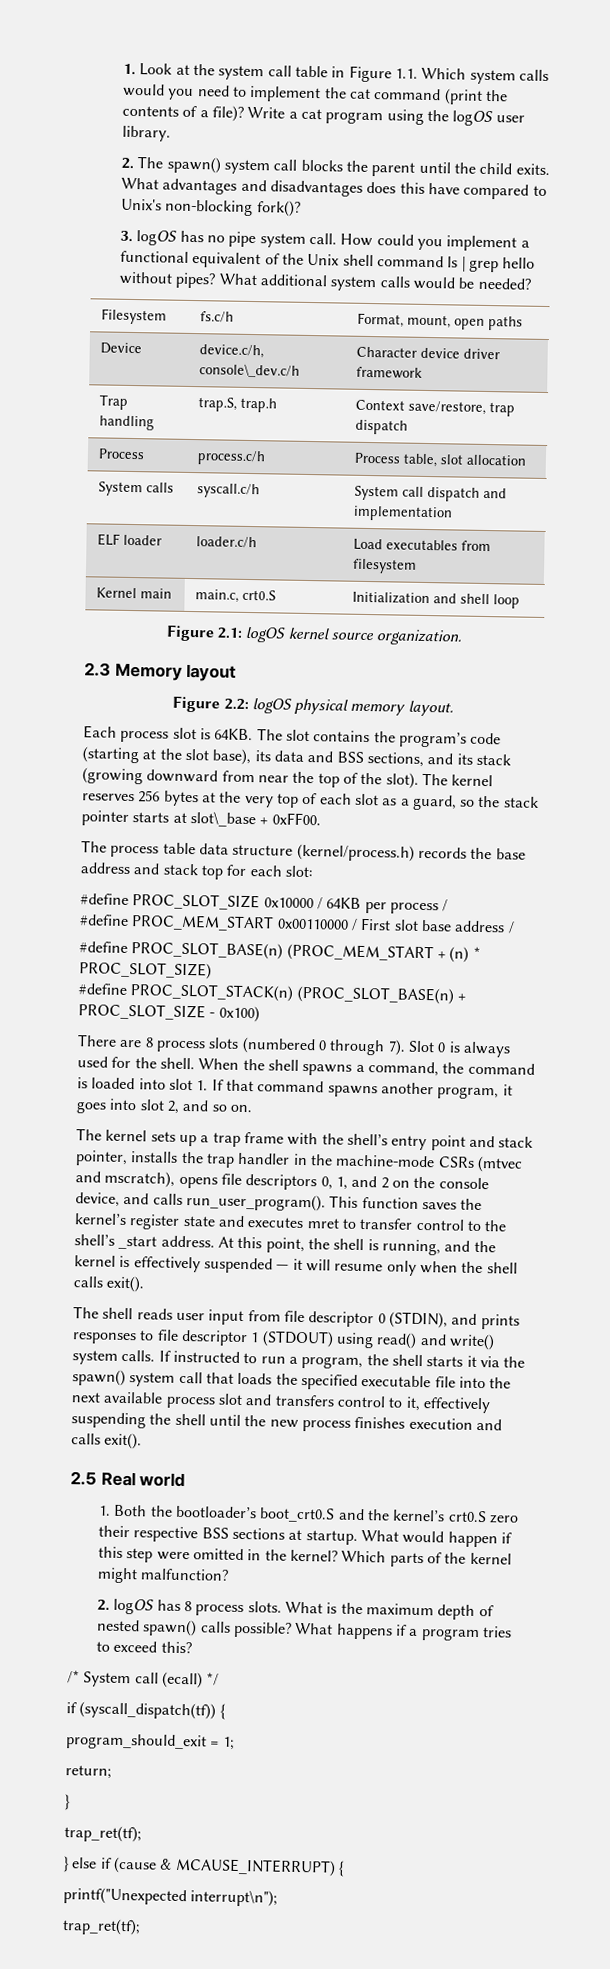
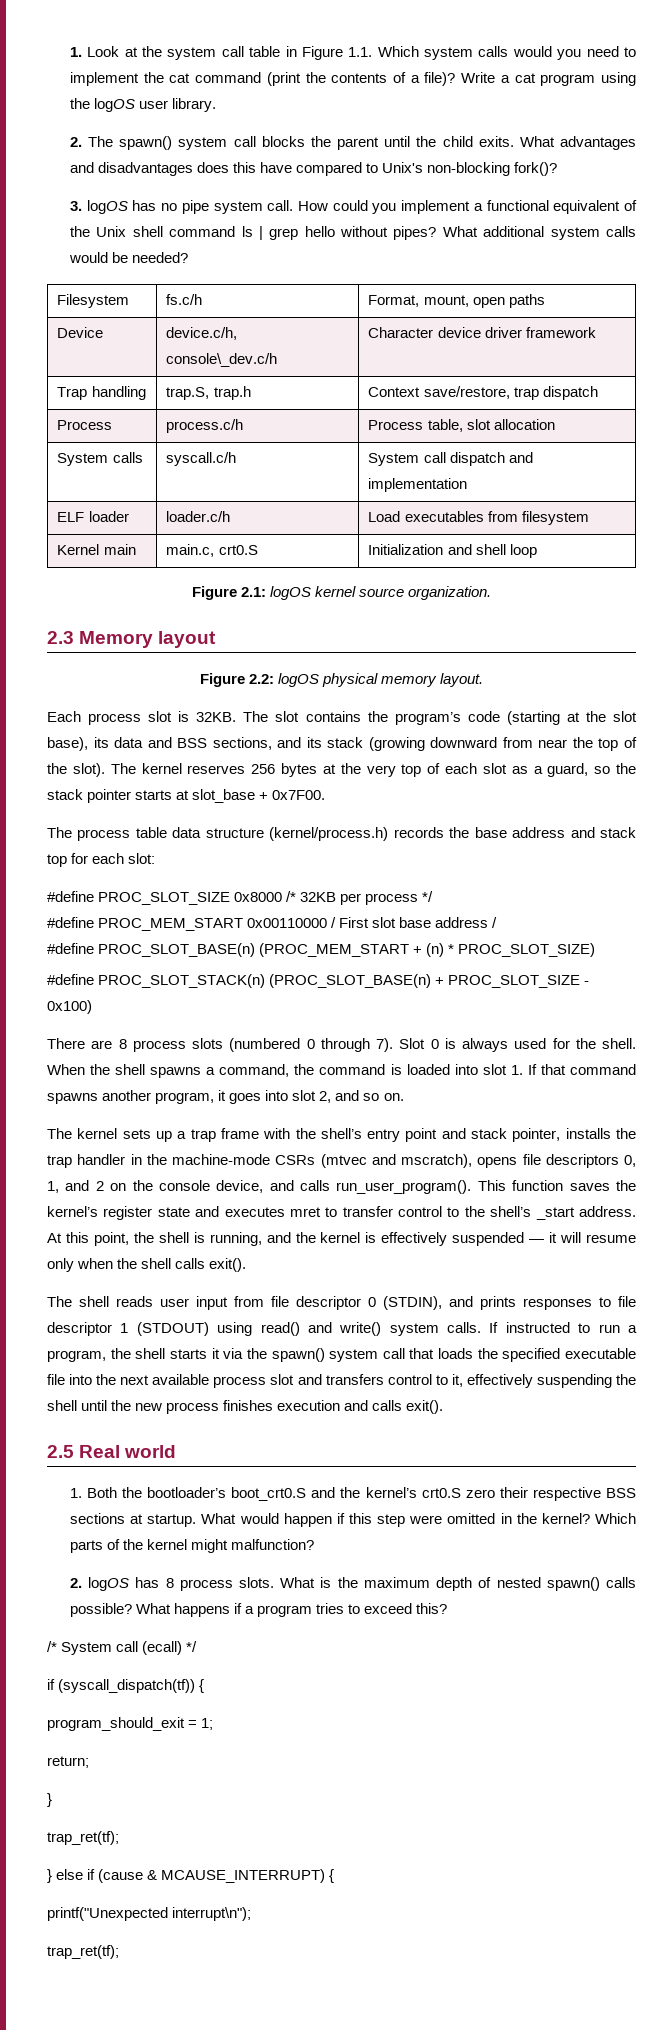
- Each process slot is 64KB.
+ Each process slot is 32KB.
- The kernel reserves 256 bytes at the very top of each slot as a guard, so the stack pointer starts at slot\_base + 0xFF00.
+ The kernel reserves 256 bytes at the very top of each slot as a guard, so the stack pointer starts at slot_base + 0x7F00.
- #define PROC_SLOT_SIZE 0x10000 / 64KB per process /
+ #define PROC_SLOT_SIZE 0x8000 /* 32KB per process */

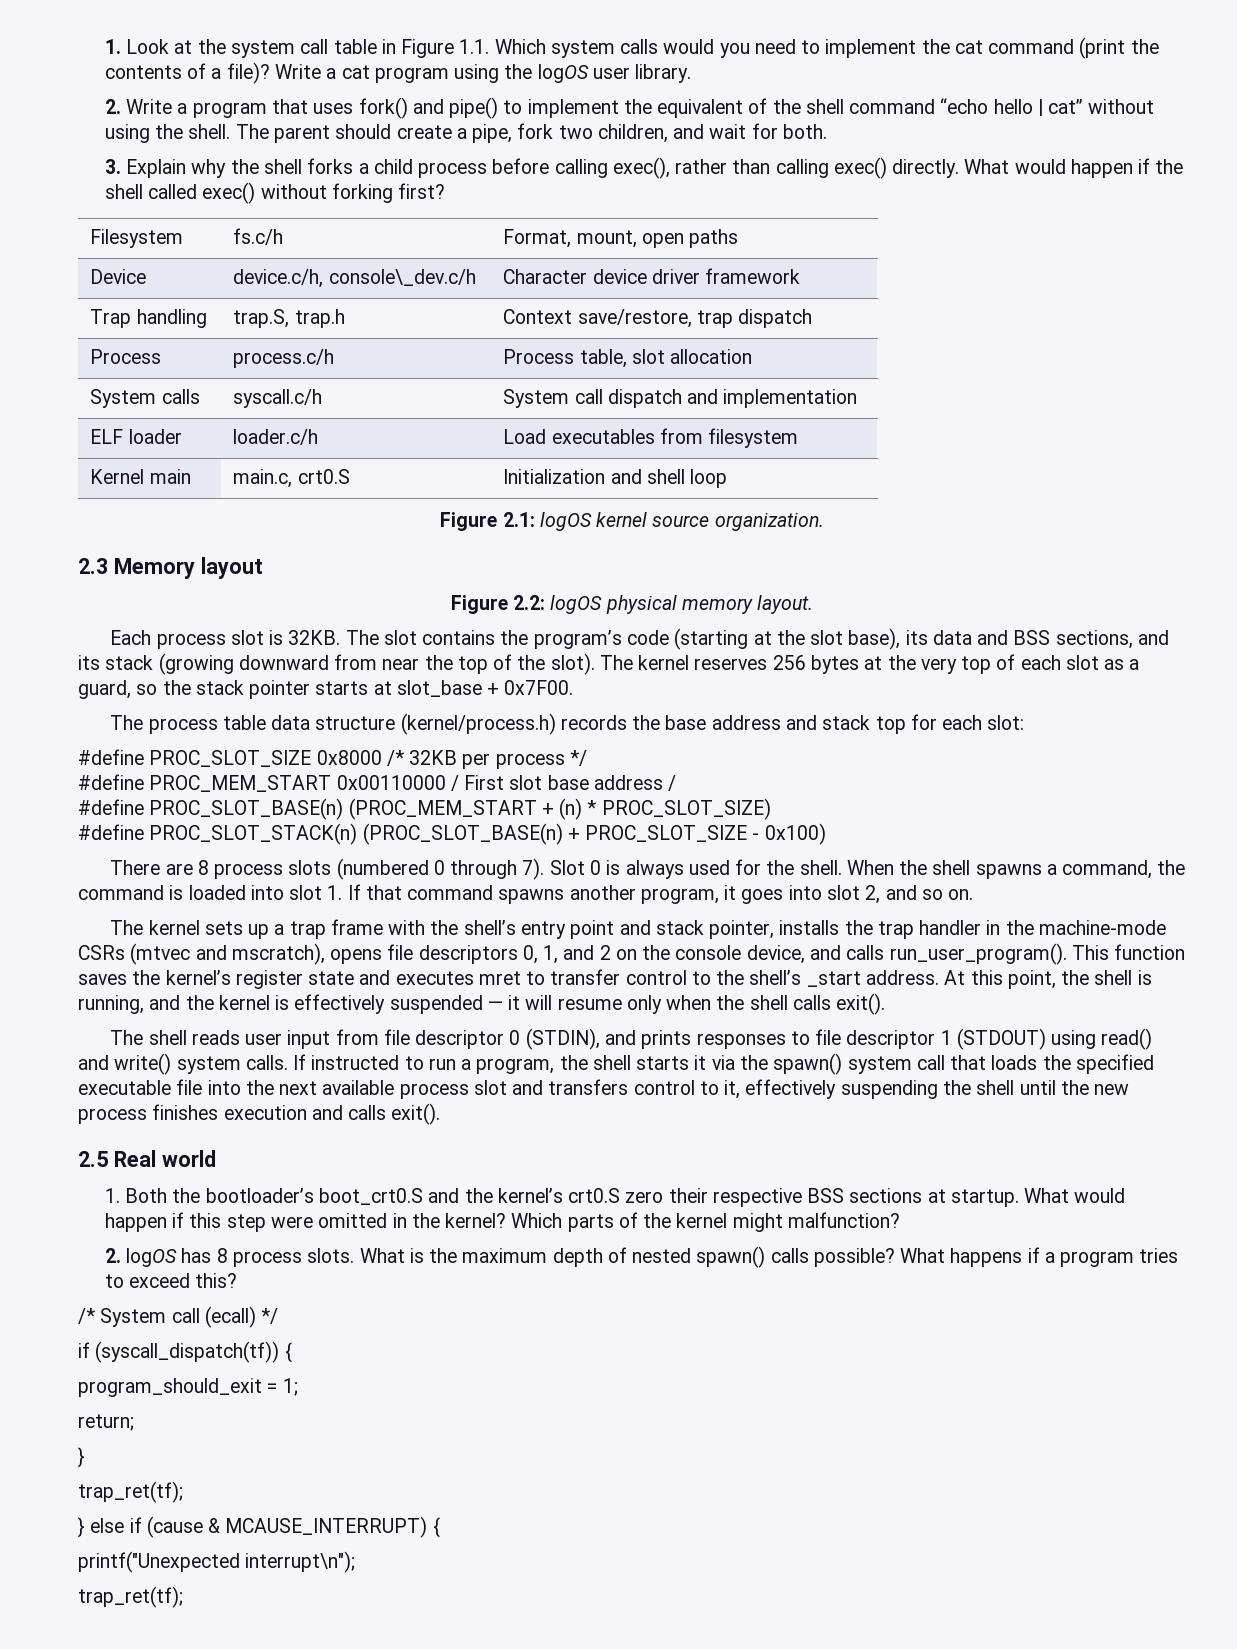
- 2. The spawn() system call blocks the parent until the child exits. What advantages and disadvantages does this have compared to Unix's non-blocking fork()?
- 3. logOS has no pipe system call. How could you implement a functional equivalent of the Unix shell command ls | grep hello without pipes? What additional system calls would be needed?
+ 2. Write a program that uses fork() and pipe() to implement the equivalent of the shell command “echo hello | cat” without using the shell. The parent should create a pipe, fork two children, and wait for both.
+ 3. Explain why the shell forks a child process before calling exec(), rather than calling exec() directly. What would happen if the shell called exec() without forking first?

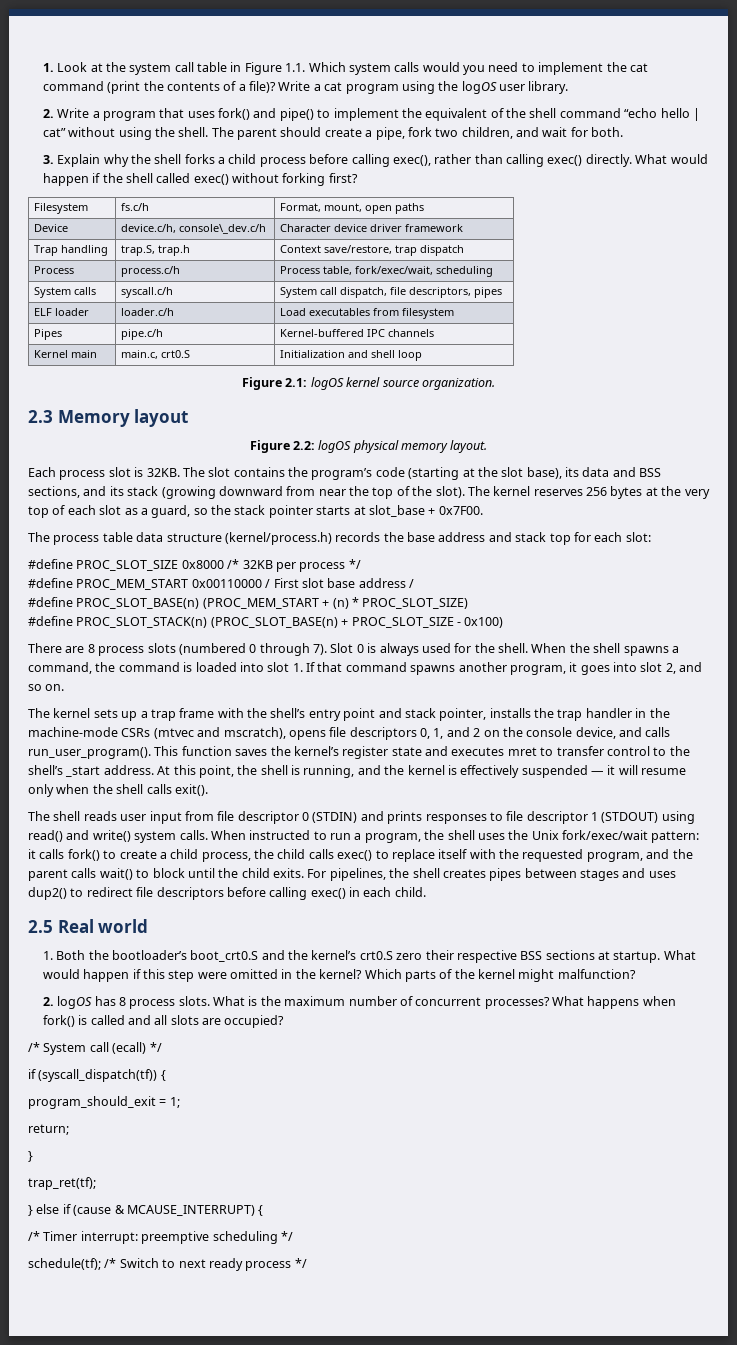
- Process | process.c/h | Process table, slot allocation
+ Process | process.c/h | Process table, fork/exec/wait, scheduling
- System calls | syscall.c/h | System call dispatch and implementation
+ System calls | syscall.c/h | System call dispatch, file descriptors, pipes
+ Pipes | pipe.c/h | Kernel-buffered IPC channels
- The shell reads user input from file descriptor 0 (STDIN), and prints responses to file descriptor 1 (STDOUT) using read() and write() system calls.
+ The shell reads user input from file descriptor 0 (STDIN) and prints responses to file descriptor 1 (STDOUT) using read() and write() system calls.
- If instructed to run a program, the shell starts it via the spawn() system call that loads the specified executable file into the next available process slot and transfers control to it, effectively suspending the shell until the new process finishes execution and calls exit().
+ When instructed to run a program, the shell uses the Unix fork/exec/wait pattern: it calls fork() to create a child process, the child calls exec() to replace itself with the requested program, and the parent calls wait() to block until the child exits. For pipelines, the shell creates pipes between stages and uses dup2() to redirect file descriptors before calling exec() in each child.
- What is the maximum depth of nested spawn() calls possible? What happens if a program tries to exceed this?
+ What is the maximum number of concurrent processes? What happens when fork() is called and all slots are occupied?
- printf("Unexpected interrupt\n");
- trap_ret(tf);
+ /* Timer interrupt: preemptive scheduling */
+ schedule(tf); /* Switch to next ready process */

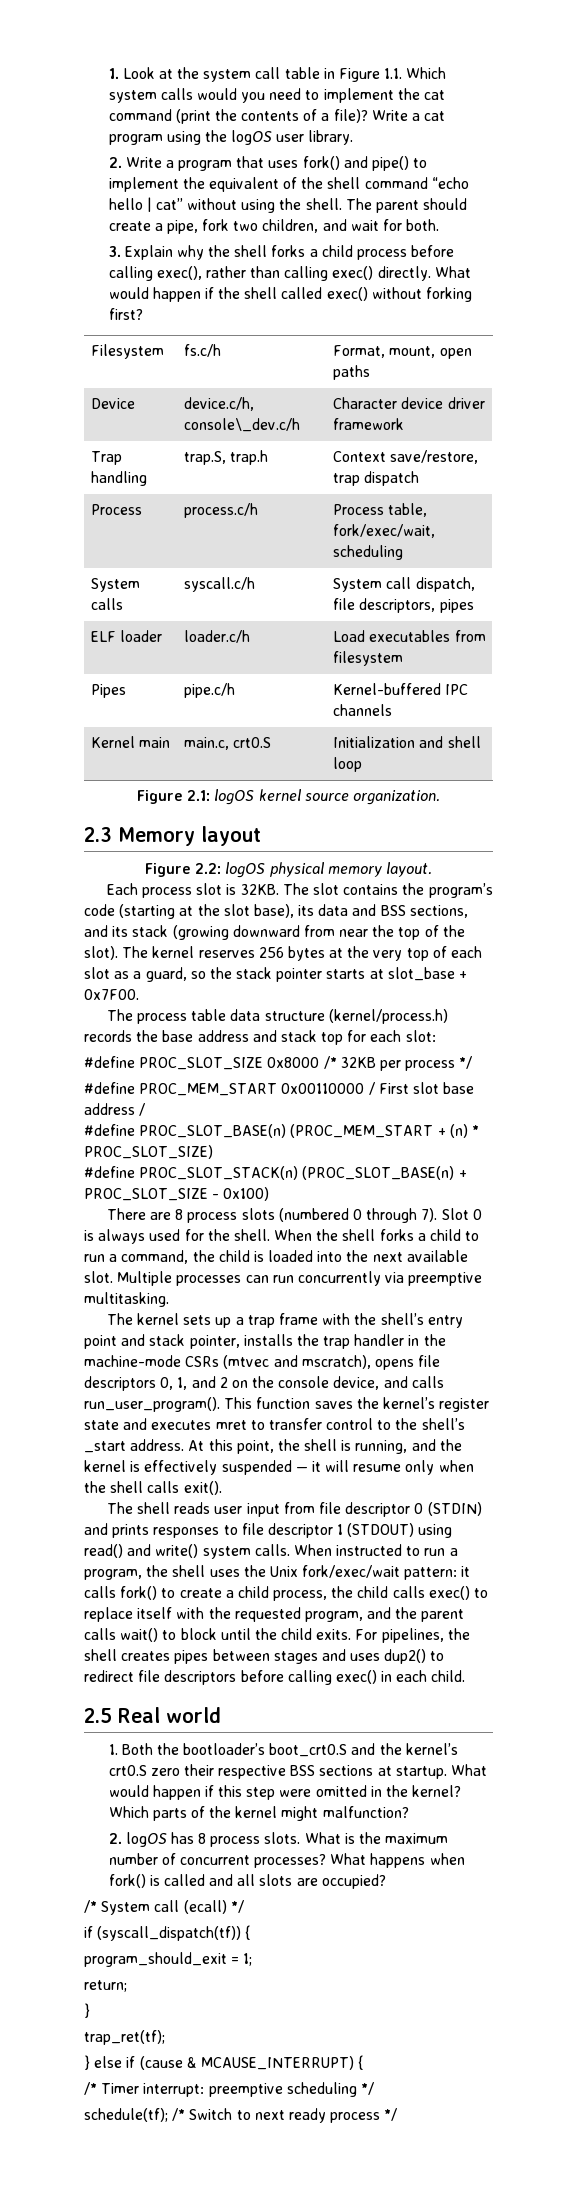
- When the shell spawns a command, the command is loaded into slot 1. If that command spawns another program, it goes into slot 2, and so on.
+ When the shell forks a child to run a command, the child is loaded into the next available slot. Multiple processes can run concurrently via preemptive multitasking.

